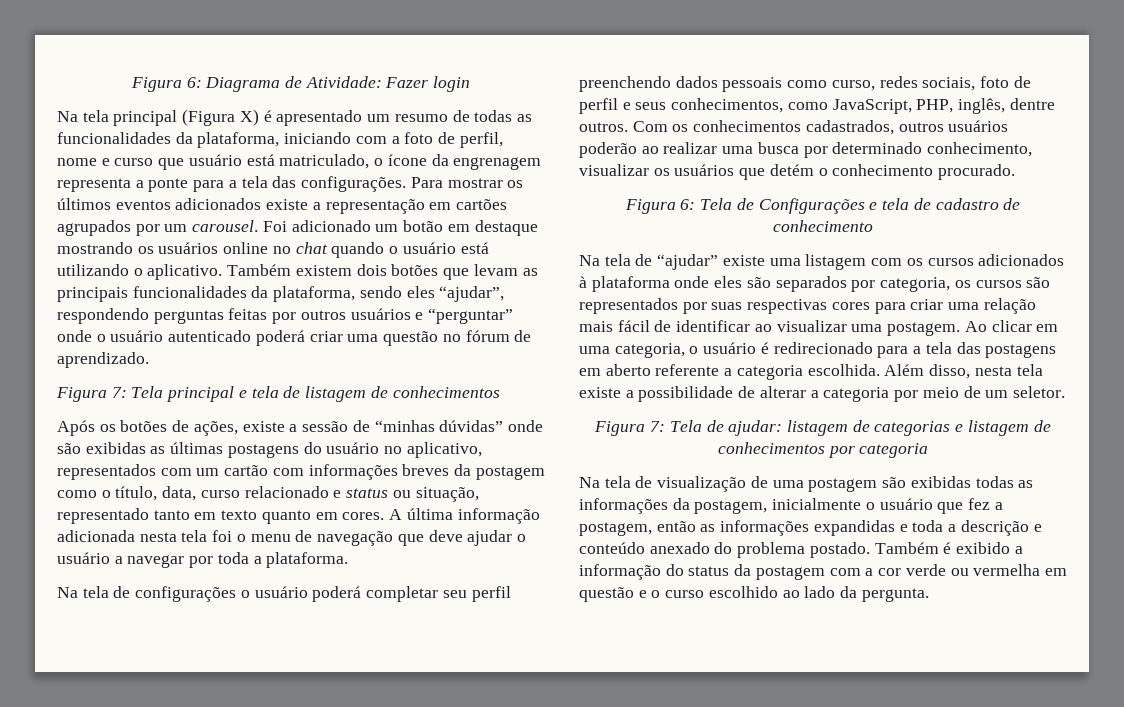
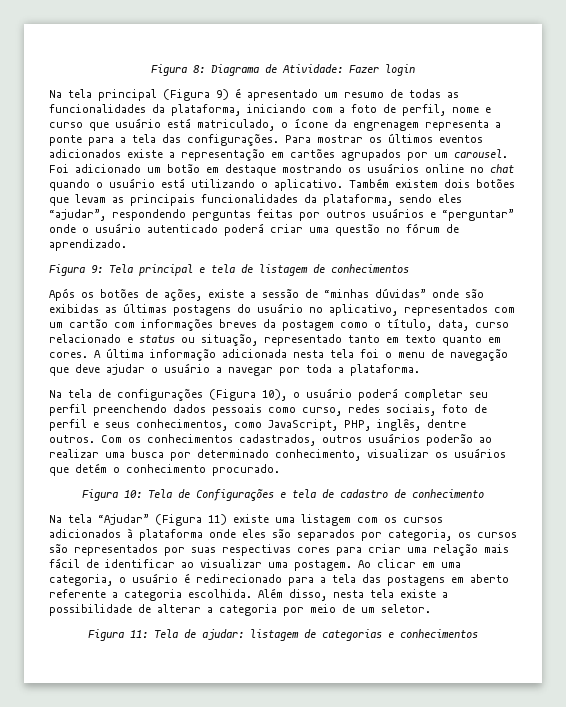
- Figura 6: Diagrama de Atividade: Fazer login
+ Figura 8: Diagrama de Atividade: Fazer login
- Na tela principal (Figura X) é apresentado um resumo de todas as funcionalidades da plataforma, iniciando com a foto de perfil, nome e curso que usuário está matriculado, o ícone da engrenagem representa a ponte para a tela das configurações.
+ Na tela principal (Figura 9) é apresentado um resumo de todas as funcionalidades da plataforma, iniciando com a foto de perfil, nome e curso que usuário está matriculado, o ícone da engrenagem representa a ponte para a tela das configurações.
- Figura 7: Tela principal e tela de listagem de conhecimentos
+ Figura 9: Tela principal e tela de listagem de conhecimentos
- Na tela de configurações o usuário poderá completar seu perfil preenchendo dados pessoais como curso, redes sociais, foto de perfil e seus conhecimentos, como JavaScript, PHP, inglês, dentre outros.
+ Na tela de configurações (Figura 10), o usuário poderá completar seu perfil preenchendo dados pessoais como curso, redes sociais, foto de perfil e seus conhecimentos, como JavaScript, PHP, inglês, dentre outros.
- Figura 6: Tela de Configurações e tela de cadastro de conhecimento
+ Figura 10: Tela de Configurações e tela de cadastro de conhecimento
- Na tela de “ajudar” existe uma listagem com os cursos adicionados à plataforma onde eles são separados por categoria, os cursos são representados por suas respectivas cores para criar uma relação mais fácil de identificar ao visualizar uma postagem.
+ Na tela “Ajudar” (Figura 11) existe uma listagem com os cursos adicionados à plataforma onde eles são separados por categoria, os cursos são representados por suas respectivas cores para criar uma relação mais fácil de identificar ao visualizar uma postagem.
- Figura 7: Tela de ajudar: listagem de categorias e listagem de conhecimentos por categoria
- Na tela de visualização de uma postagem são exibidas todas as informações da postagem, inicialmente o usuário que fez a postagem, então as informações expandidas e toda a descrição e conteúdo anexado do problema postado. Também é exibido a informação do status da postagem com a cor verde ou vermelha em questão e o curso escolhido ao lado da pergunta.
+ Figura 11: Tela de ajudar: listagem de categorias e conhecimentos

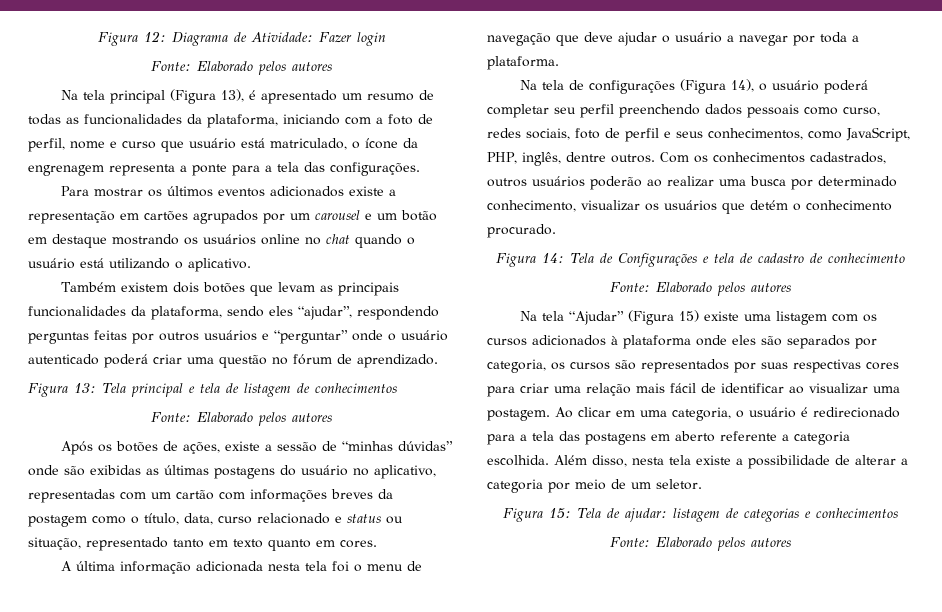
- Figura 8: Diagrama de Atividade: Fazer login
+ Figura 12: Diagrama de Atividade: Fazer login
+ Fonte: Elaborado pelos autores
- Na tela principal (Figura 9) é apresentado um resumo de todas as funcionalidades da plataforma, iniciando com a foto de perfil, nome e curso que usuário está matriculado, o ícone da engrenagem representa a ponte para a tela das configurações. Para mostrar os últimos eventos adicionados existe a representação em cartões agrupados por um carousel. Foi adicionado um botão em destaque mostrando os usuários online no chat quando o usuário está utilizando o aplicativo. Também existem dois botões que levam as principais funcionalidades da plataforma, sendo eles “ajudar”, respondendo perguntas feitas por outros usuários e “perguntar” onde o usuário autenticado poderá criar uma questão no fórum de aprendizado.
+ Na tela principal (Figura 13), é apresentado um resumo de todas as funcionalidades da plataforma, iniciando com a foto de perfil, nome e curso que usuário está matriculado, o ícone da engrenagem representa a ponte para a tela das configurações.
+ Para mostrar os últimos eventos adicionados existe a representação em cartões agrupados por um carousel e um botão em destaque mostrando os usuários online no chat quando o usuário está utilizando o aplicativo.
+ Também existem dois botões que levam as principais funcionalidades da plataforma, sendo eles “ajudar”, respondendo perguntas feitas por outros usuários e “perguntar” onde o usuário autenticado poderá criar uma questão no fórum de aprendizado.
- Figura 9: Tela principal e tela de listagem de conhecimentos
+ Figura 13: Tela principal e tela de listagem de conhecimentos
+ Fonte: Elaborado pelos autores
- Após os botões de ações, existe a sessão de “minhas dúvidas” onde são exibidas as últimas postagens do usuário no aplicativo, representados com um cartão com informações breves da postagem como o título, data, curso relacionado e status ou situação, representado tanto em texto quanto em cores. A última informação adicionada nesta tela foi o menu de navegação que deve ajudar o usuário a navegar por toda a plataforma.
+ Após os botões de ações, existe a sessão de “minhas dúvidas” onde são exibidas as últimas postagens do usuário no aplicativo, representadas com um cartão com informações breves da postagem como o título, data, curso relacionado e status ou situação, representado tanto em texto quanto em cores.
+ A última informação adicionada nesta tela foi o menu de navegação que deve ajudar o usuário a navegar por toda a plataforma.
- Na tela de configurações (Figura 10), o usuário poderá completar seu perfil preenchendo dados pessoais como curso, redes sociais, foto de perfil e seus conhecimentos, como JavaScript, PHP, inglês, dentre outros.
+ Na tela de configurações (Figura 14), o usuário poderá completar seu perfil preenchendo dados pessoais como curso, redes sociais, foto de perfil e seus conhecimentos, como JavaScript, PHP, inglês, dentre outros.
- Figura 10: Tela de Configurações e tela de cadastro de conhecimento
+ Figura 14: Tela de Configurações e tela de cadastro de conhecimento
+ Fonte: Elaborado pelos autores
- Na tela “Ajudar” (Figura 11) existe uma listagem com os cursos adicionados à plataforma onde eles são separados por categoria, os cursos são representados por suas respectivas cores para criar uma relação mais fácil de identificar ao visualizar uma postagem.
+ Na tela “Ajudar” (Figura 15) existe uma listagem com os cursos adicionados à plataforma onde eles são separados por categoria, os cursos são representados por suas respectivas cores para criar uma relação mais fácil de identificar ao visualizar uma postagem.
- Figura 11: Tela de ajudar: listagem de categorias e conhecimentos
+ Figura 15: Tela de ajudar: listagem de categorias e conhecimentos
+ Fonte: Elaborado pelos autores

